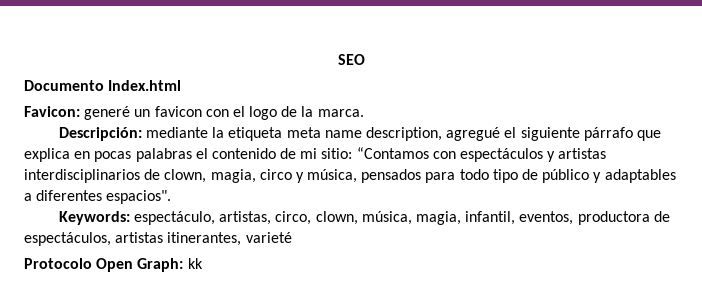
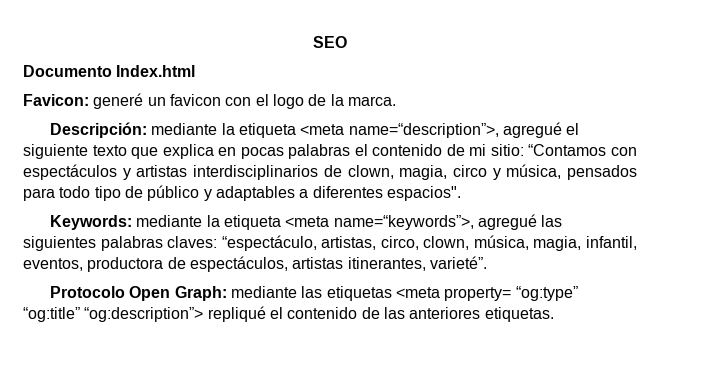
- Descripción: mediante la etiqueta meta name description, agregué el siguiente párrafo que explica en pocas palabras el contenido de mi sitio: “Contamos con espectáculos y artistas interdisciplinarios de clown, magia, circo y música, pensados para todo tipo de público y adaptables a diferentes espacios".
+ Descripción: mediante la etiqueta <meta name=“description”>, agregué el siguiente texto que explica en pocas palabras el contenido de mi sitio: “Contamos con espectáculos y artistas interdisciplinarios de clown, magia, circo y música, pensados para todo tipo de público y adaptables a diferentes espacios".
- Keywords: espectáculo, artistas, circo, clown, música, magia, infantil, eventos, productora de espectáculos, artistas itinerantes, varieté
+ Keywords: mediante la etiqueta <meta name=“keywords”>, agregué las siguientes palabras claves: “espectáculo, artistas, circo, clown, música, magia, infantil, eventos, productora de espectáculos, artistas itinerantes, varieté”.
- Protocolo Open Graph: kk
+ Protocolo Open Graph: mediante las etiquetas <meta property= “og:type” “og:title” “og:description”> repliqué el contenido de las anteriores etiquetas.

